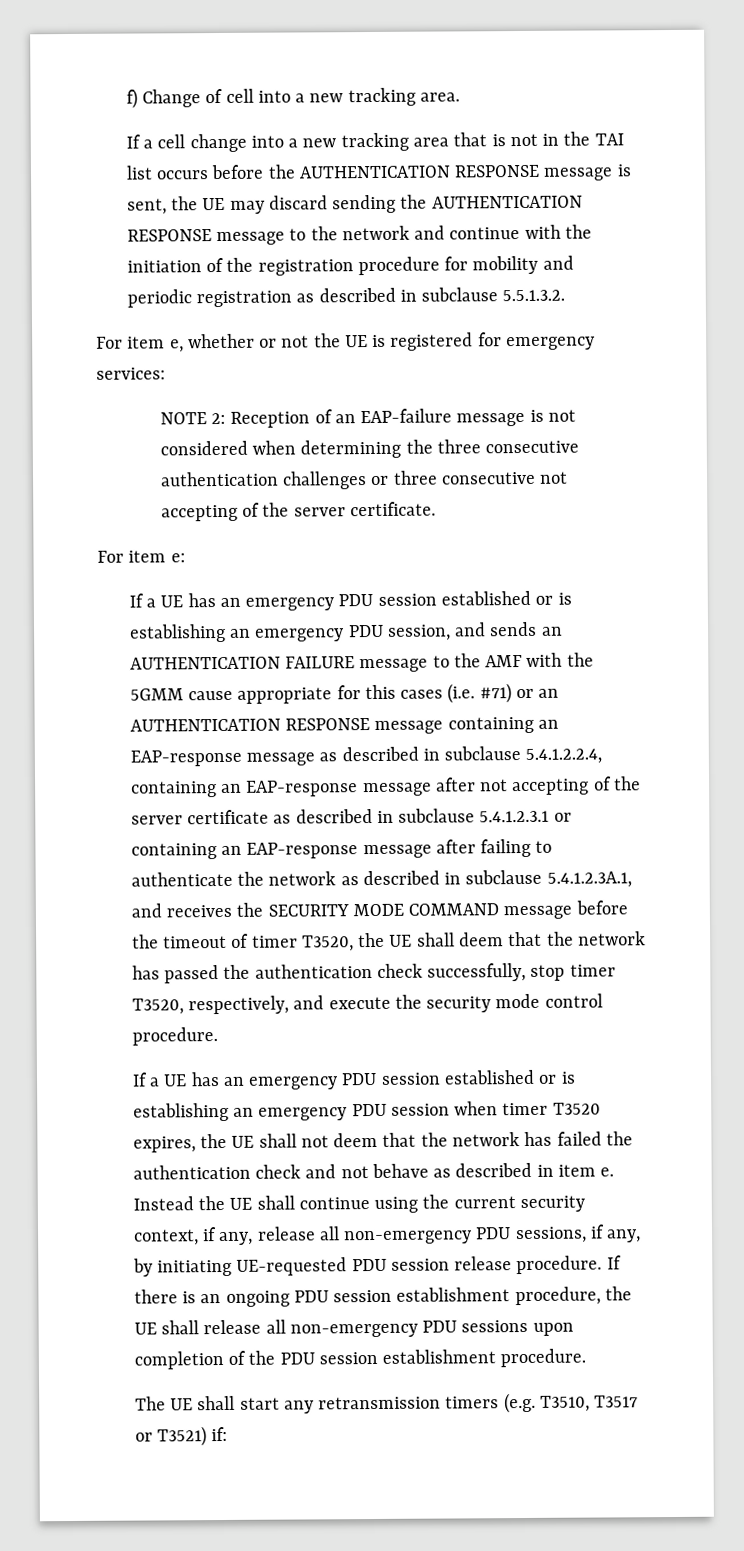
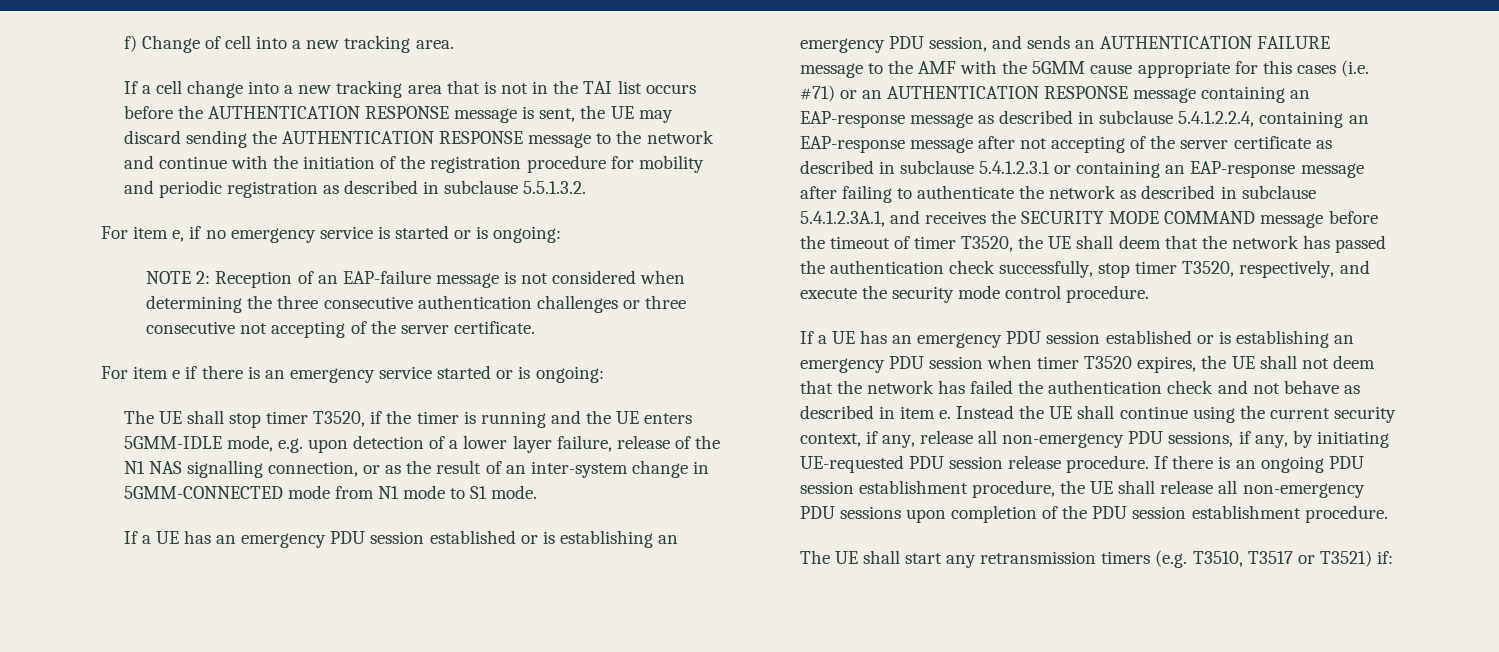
- For item e, whether or not the UE is registered for emergency services:
+ For item e, if no emergency service is started or is ongoing:
- For item e:
+ For item e if there is an emergency service started or is ongoing:
+ The UE shall stop timer T3520, if the timer is running and the UE enters 5GMM-IDLE mode, e.g. upon detection of a lower layer failure, release of the N1 NAS signalling connection, or as the result of an inter-system change in 5GMM-CONNECTED mode from N1 mode to S1 mode.

